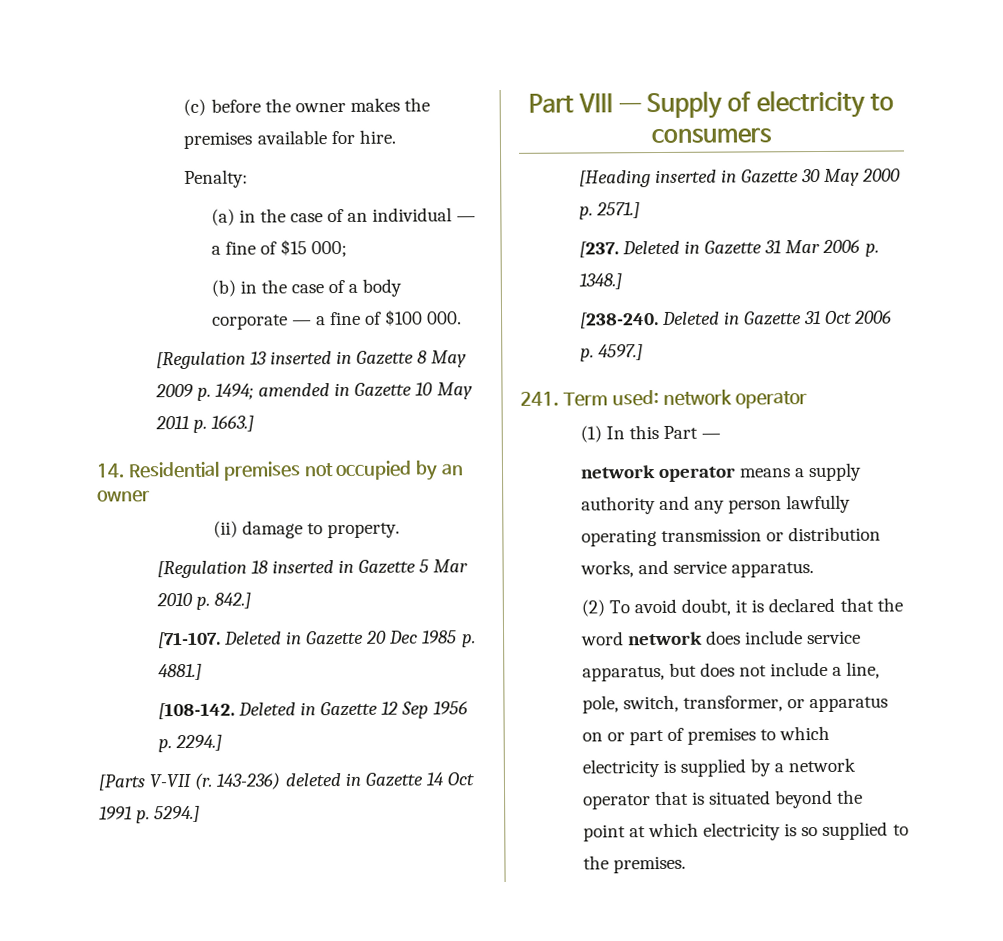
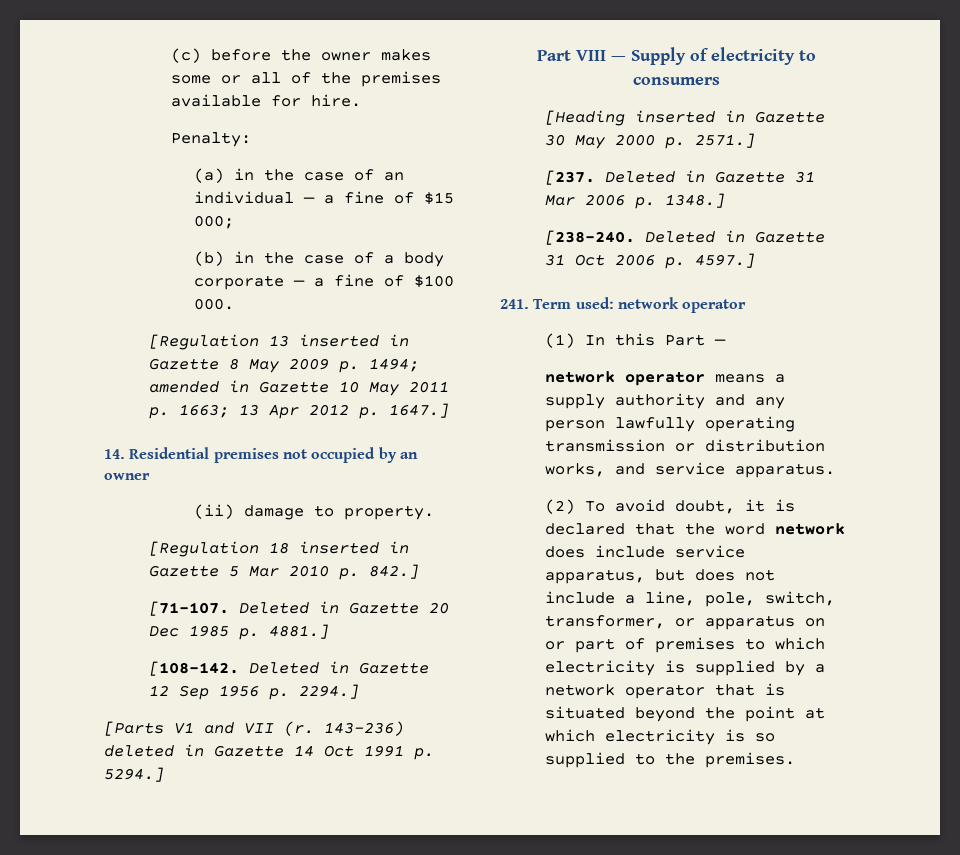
- (c) before the owner makes the premises available for hire.
+ (c) before the owner makes some or all of the premises available for hire.
- [Regulation 13 inserted in Gazette 8 May 2009 p. 1494; amended in Gazette 10 May 2011 p. 1663.]
+ [Regulation 13 inserted in Gazette 8 May 2009 p. 1494; amended in Gazette 10 May 2011 p. 1663; 13 Apr 2012 p. 1647.]
- [Parts V-VII (r.
+ [Parts V1 and VII (r.

